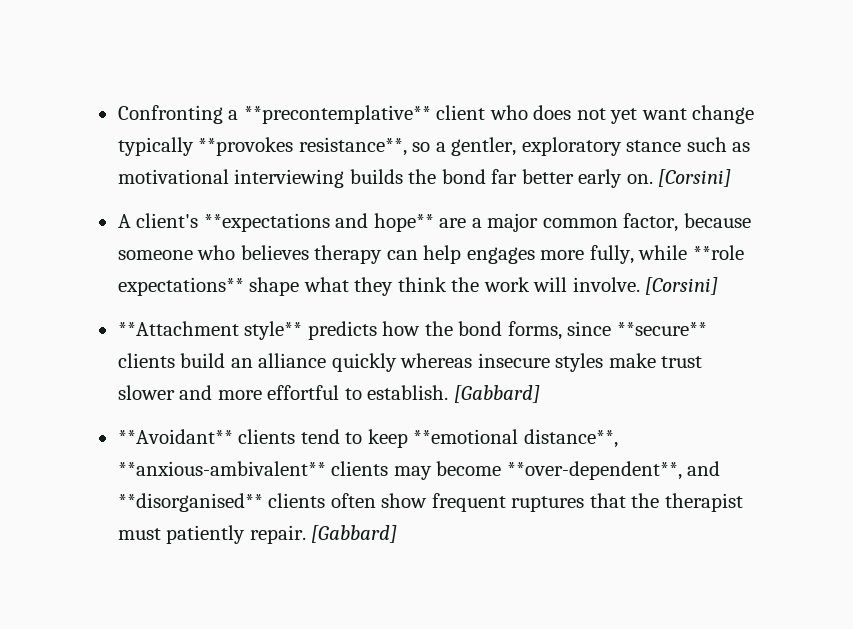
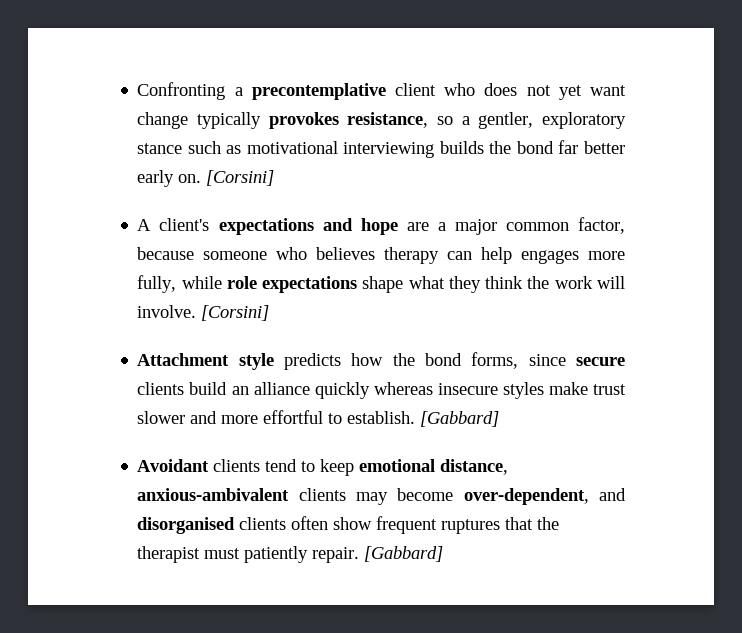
- Confronting a **precontemplative** client who does not yet want change typically **provokes resistance**, so a gentler, exploratory stance such as motivational interviewing builds the bond far better early on.
+ Confronting a precontemplative client who does not yet want change typically provokes resistance, so a gentler, exploratory stance such as motivational interviewing builds the bond far better early on.
- A client's **expectations and hope** are a major common factor, because someone who believes therapy can help engages more fully, while **role expectations** shape what they think the work will involve.
+ A client's expectations and hope are a major common factor, because someone who believes therapy can help engages more fully, while role expectations shape what they think the work will involve.
- **Attachment style** predicts how the bond forms, since **secure** clients build an alliance quickly whereas insecure styles make trust slower and more effortful to establish.
+ Attachment style predicts how the bond forms, since secure clients build an alliance quickly whereas insecure styles make trust slower and more effortful to establish.
- **Avoidant** clients tend to keep **emotional distance**, **anxious-ambivalent** clients may become **over-dependent**, and **disorganised** clients often show frequent ruptures that the therapist must patiently repair.
+ Avoidant clients tend to keep emotional distance, anxious-ambivalent clients may become over-dependent, and disorganised clients often show frequent ruptures that the therapist must patiently repair.

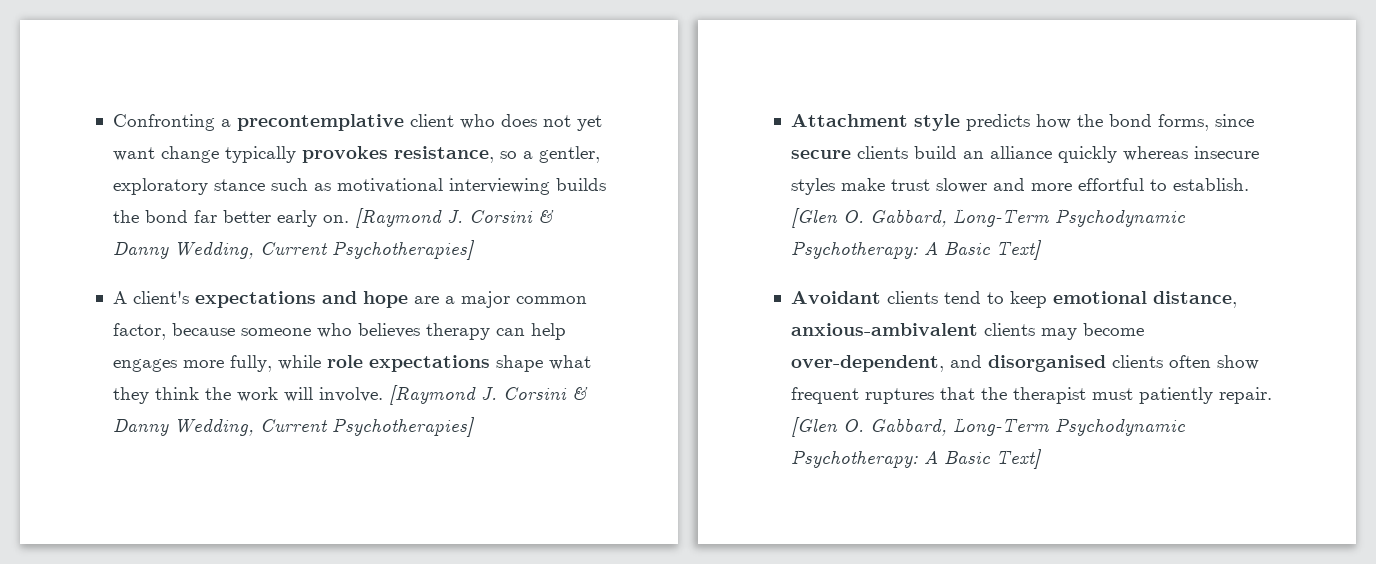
- Confronting a precontemplative client who does not yet want change typically provokes resistance, so a gentler, exploratory stance such as motivational interviewing builds the bond far better early on. [Corsini]
+ Confronting a precontemplative client who does not yet want change typically provokes resistance, so a gentler, exploratory stance such as motivational interviewing builds the bond far better early on. [Raymond J. Corsini & Danny Wedding, Current Psychotherapies]
- A client's expectations and hope are a major common factor, because someone who believes therapy can help engages more fully, while role expectations shape what they think the work will involve. [Corsini]
+ A client's expectations and hope are a major common factor, because someone who believes therapy can help engages more fully, while role expectations shape what they think the work will involve. [Raymond J. Corsini & Danny Wedding, Current Psychotherapies]
- Attachment style predicts how the bond forms, since secure clients build an alliance quickly whereas insecure styles make trust slower and more effortful to establish. [Gabbard]
+ Attachment style predicts how the bond forms, since secure clients build an alliance quickly whereas insecure styles make trust slower and more effortful to establish. [Glen O. Gabbard, Long-Term Psychodynamic Psychotherapy: A Basic Text]
- Avoidant clients tend to keep emotional distance, anxious-ambivalent clients may become over-dependent, and disorganised clients often show frequent ruptures that the therapist must patiently repair. [Gabbard]
+ Avoidant clients tend to keep emotional distance, anxious-ambivalent clients may become over-dependent, and disorganised clients often show frequent ruptures that the therapist must patiently repair. [Glen O. Gabbard, Long-Term Psychodynamic Psychotherapy: A Basic Text]

